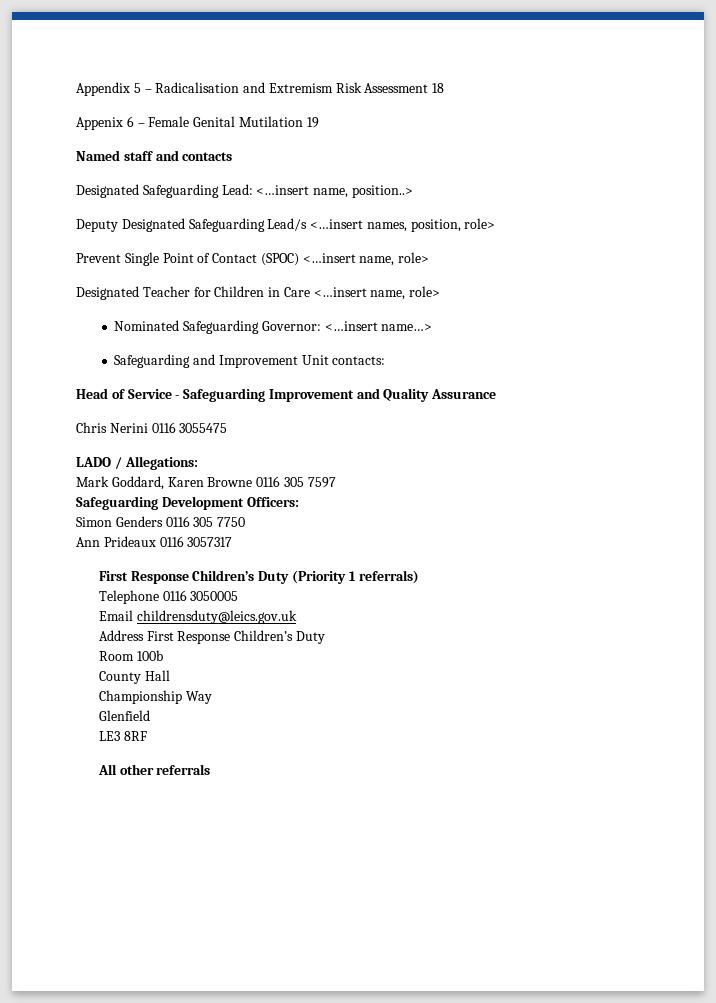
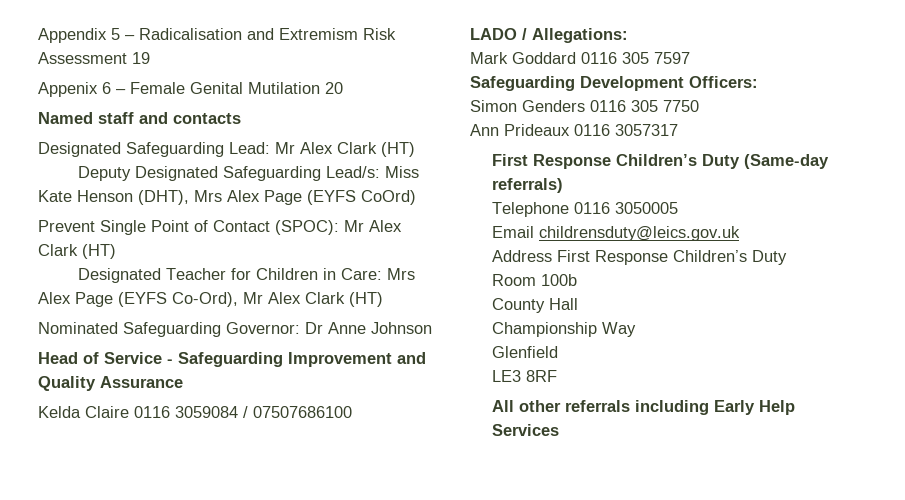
- Appendix 5 – Radicalisation and Extremism Risk Assessment 18
+ Appendix 5 – Radicalisation and Extremism Risk Assessment 19
- Appenix 6 – Female Genital Mutilation 19
+ Appenix 6 – Female Genital Mutilation 20
- Designated Safeguarding Lead: <…insert name, position..>
+ Designated Safeguarding Lead: Mr Alex Clark (HT)
- Deputy Designated Safeguarding Lead/s <…insert names, position, role>
+ Deputy Designated Safeguarding Lead/s: Miss Kate Henson (DHT), Mrs Alex Page (EYFS CoOrd)
- Prevent Single Point of Contact (SPOC) <…insert name, role>
+ Prevent Single Point of Contact (SPOC): Mr Alex Clark (HT)
- Designated Teacher for Children in Care <…insert name, role>
- Nominated Safeguarding Governor: <…insert name…>
- Safeguarding and Improvement Unit contacts:
+ Designated Teacher for Children in Care: Mrs Alex Page (EYFS Co-Ord), Mr Alex Clark (HT)
+ Nominated Safeguarding Governor: Dr Anne Johnson
- Chris Nerini 0116 3055475
+ Kelda Claire 0116 3059084 / 07507686100
- Mark Goddard, Karen Browne 0116 305 7597
+ Mark Goddard 0116 305 7597
- First Response Children’s Duty (Priority 1 referrals)
+ First Response Children’s Duty (Same-day referrals)
- All other referrals
+ All other referrals including Early Help Services

